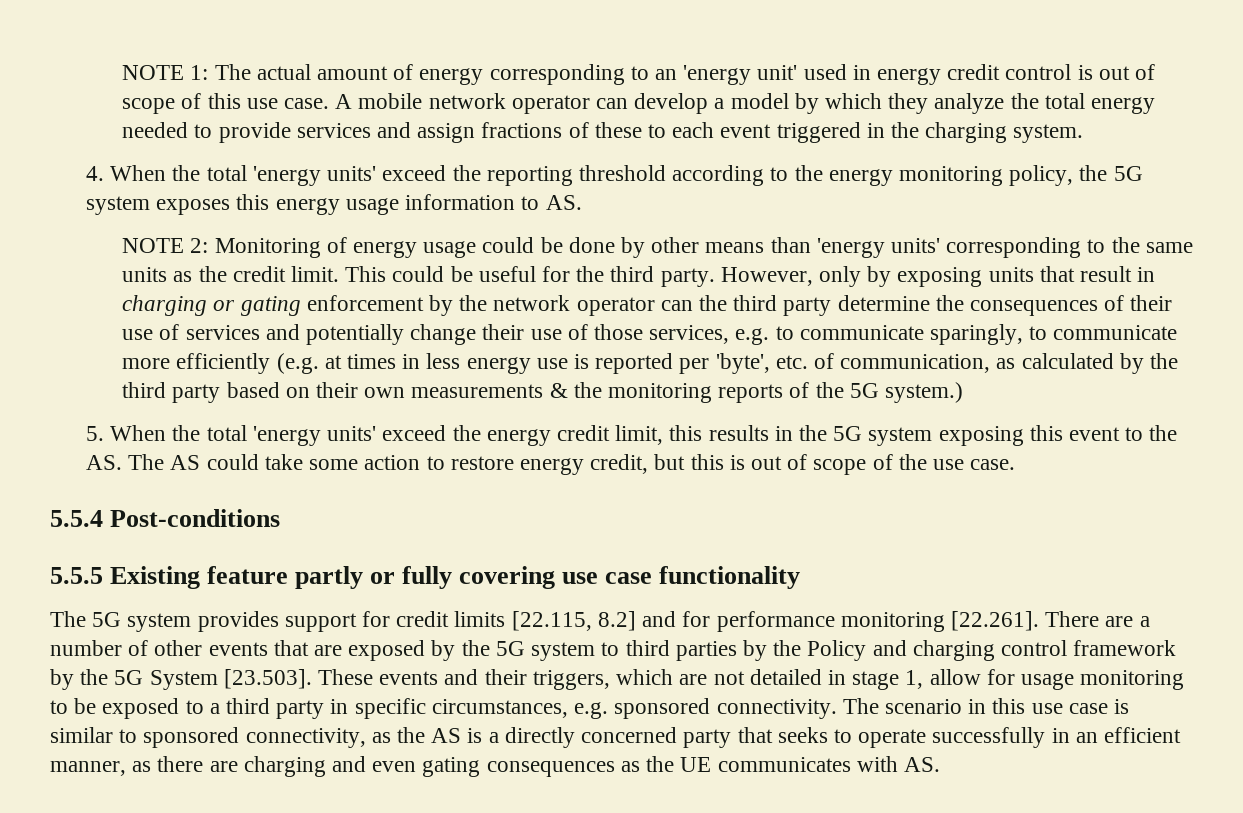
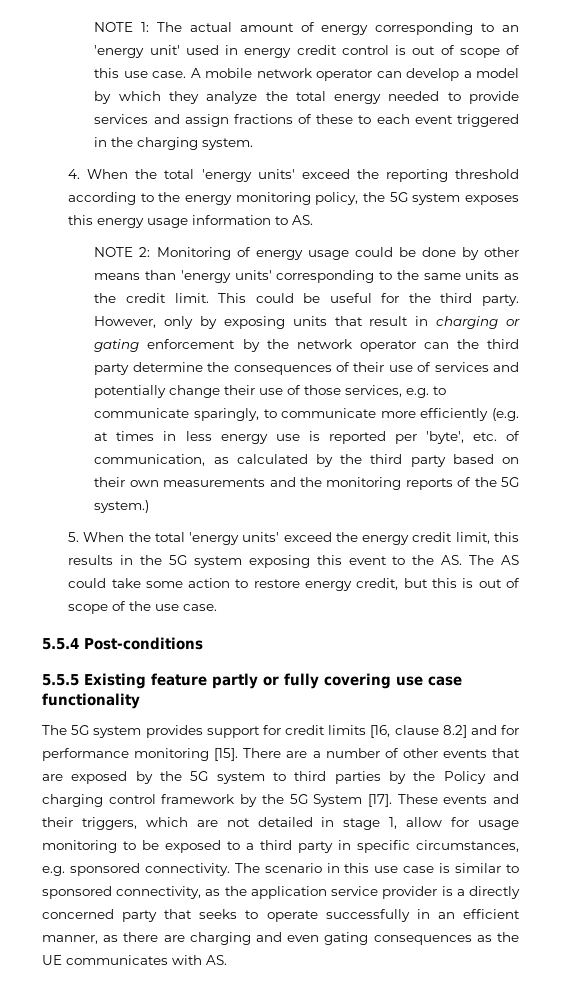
- However, only by exposing units that result in charging or gating enforcement by the network operator can the third party determine the consequences of their use of services and potentially change their use of those services, e.g. to communicate sparingly, to communicate more efficiently (e.g. at times in less energy use is reported per 'byte', etc. of communication, as calculated by the third party based on their own measurements & the monitoring reports of the 5G system.)
+ However, only by exposing units that result in charging or gating enforcement by the network operator can the third party determine the consequences of their use of services and potentially change their use of those services, e.g. to communicate sparingly, to communicate more efficiently (e.g. at times in less energy use is reported per 'byte', etc. of communication, as calculated by the third party based on their own measurements and the monitoring reports of the 5G system.)
- The 5G system provides support for credit limits [22.115, 8.2] and for performance monitoring [22.261]. There are a number of other events that are exposed by the 5G system to third parties by the Policy and charging control framework by the 5G System [23.503]. These events and their triggers, which are not detailed in stage 1, allow for usage monitoring to be exposed to a third party in specific circumstances, e.g. sponsored connectivity.
+ The 5G system provides support for credit limits [16, clause 8.2] and for performance monitoring [15]. There are a number of other events that are exposed by the 5G system to third parties by the Policy and charging control framework by the 5G System [17]. These events and their triggers, which are not detailed in stage 1, allow for usage monitoring to be exposed to a third party in specific circumstances, e.g. sponsored connectivity.
- The scenario in this use case is similar to sponsored connectivity, as the AS is a directly concerned party that seeks to operate successfully in an efficient manner, as there are charging and even gating consequences as the UE communicates with AS.
+ The scenario in this use case is similar to sponsored connectivity, as the application service provider is a directly concerned party that seeks to operate successfully in an efficient manner, as there are charging and even gating consequences as the UE communicates with AS.

